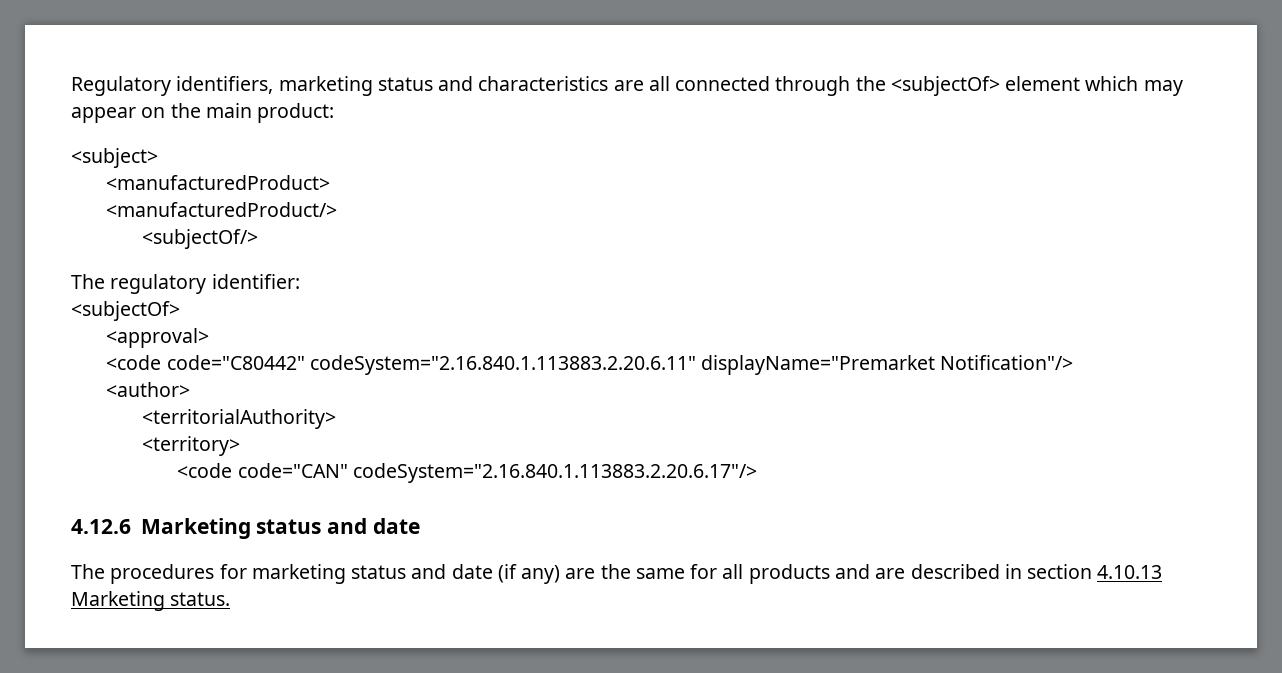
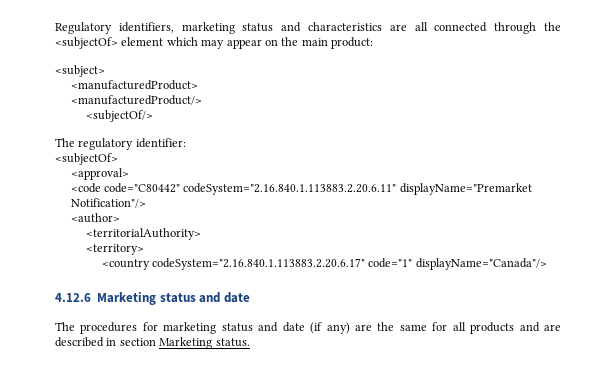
- <code code="CAN" codeSystem="2.16.840.1.113883.2.20.6.17"/>
+ <country codeSystem="2.16.840.1.113883.2.20.6.17" code="1" displayName="Canada"/>
- The procedures for marketing status and date (if any) are the same for all products and are described in section 4.10.13 Marketing status.
+ The procedures for marketing status and date (if any) are the same for all products and are described in section Marketing status.

